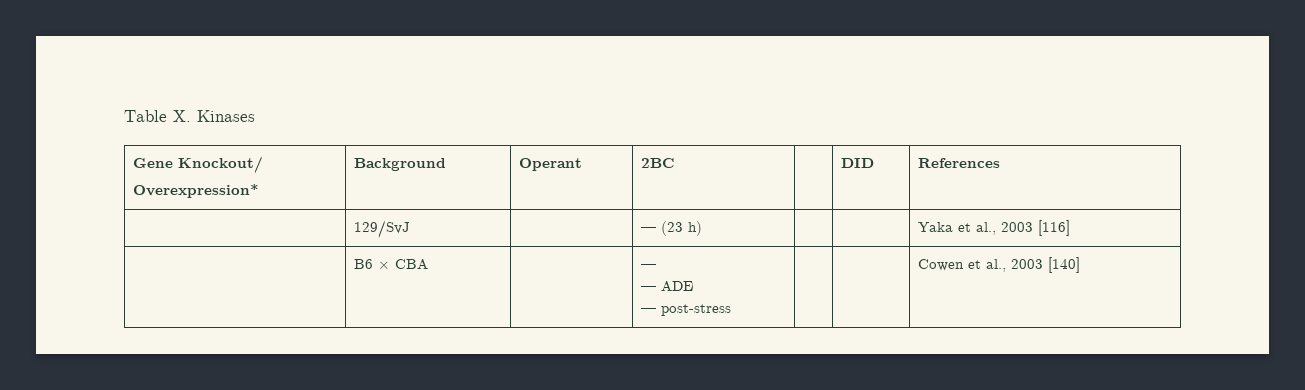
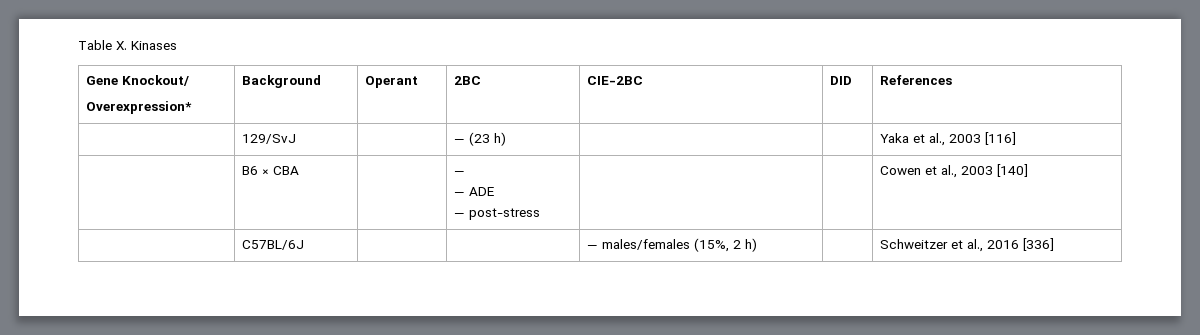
  Gene Knockout/
- Overexpression* | Background | Operant | 2BC | | DID | References
+ Overexpression* | Background | Operant | 2BC | CIE-2BC | DID | References
+ | C57BL/6J | | | — males/females (15%, 2 h) | | Schweitzer et al., 2016 [336]

